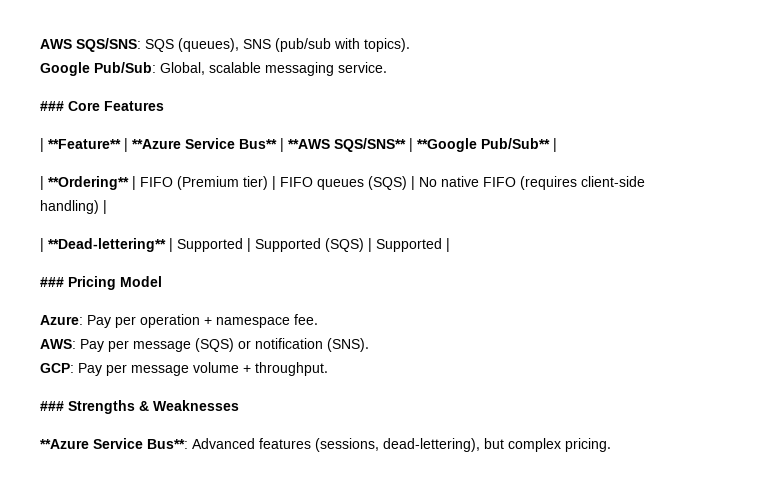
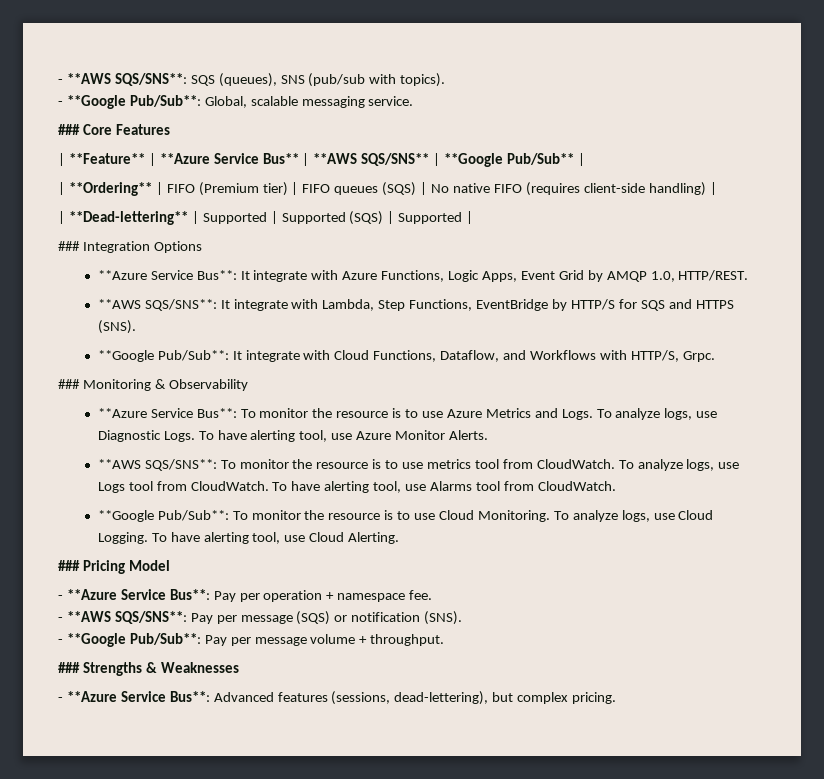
- AWS SQS/SNS: SQS (queues), SNS (pub/sub with topics).
+ - **AWS SQS/SNS**: SQS (queues), SNS (pub/sub with topics).
- Google Pub/Sub: Global, scalable messaging service.
+ - **Google Pub/Sub**: Global, scalable messaging service.
+ ### Integration Options
+ **Azure Service Bus**: It integrate with Azure Functions, Logic Apps, Event Grid by AMQP 1.0, HTTP/REST.
+ **AWS SQS/SNS**: It integrate with Lambda, Step Functions, EventBridge by HTTP/S for SQS and HTTPS (SNS).
+ **Google Pub/Sub**: It integrate with Cloud Functions, Dataflow, and Workflows with HTTP/S, Grpc.
+ ### Monitoring & Observability
+ **Azure Service Bus**: To monitor the resource is to use Azure Metrics and Logs. To analyze logs, use Diagnostic Logs. To have alerting tool, use Azure Monitor Alerts.
+ **AWS SQS/SNS**: To monitor the resource is to use metrics tool from CloudWatch. To analyze logs, use Logs tool from CloudWatch. To have alerting tool, use Alarms tool from CloudWatch.
+ **Google Pub/Sub**: To monitor the resource is to use Cloud Monitoring. To analyze logs, use Cloud Logging. To have alerting tool, use Cloud Alerting.
- Azure: Pay per operation + namespace fee.
+ - **Azure Service Bus**: Pay per operation + namespace fee.
- AWS: Pay per message (SQS) or notification (SNS).
+ - **AWS SQS/SNS**: Pay per message (SQS) or notification (SNS).
- GCP: Pay per message volume + throughput.
+ - **Google Pub/Sub**: Pay per message volume + throughput.
- **Azure Service Bus**: Advanced features (sessions, dead-lettering), but complex pricing.
+ - **Azure Service Bus**: Advanced features (sessions, dead-lettering), but complex pricing.

